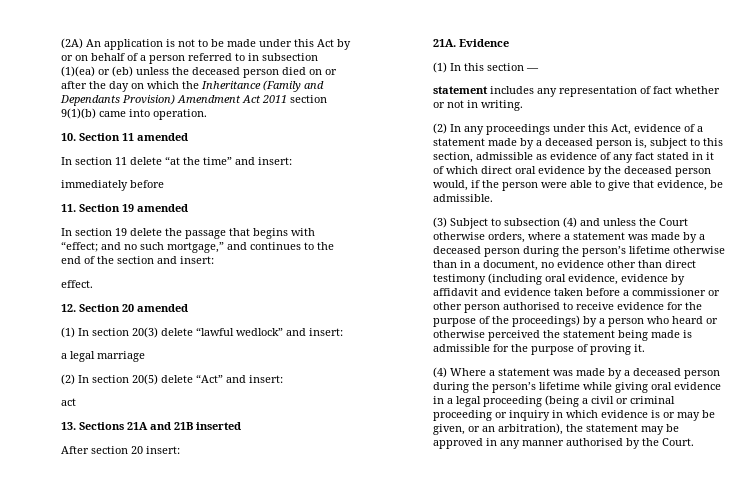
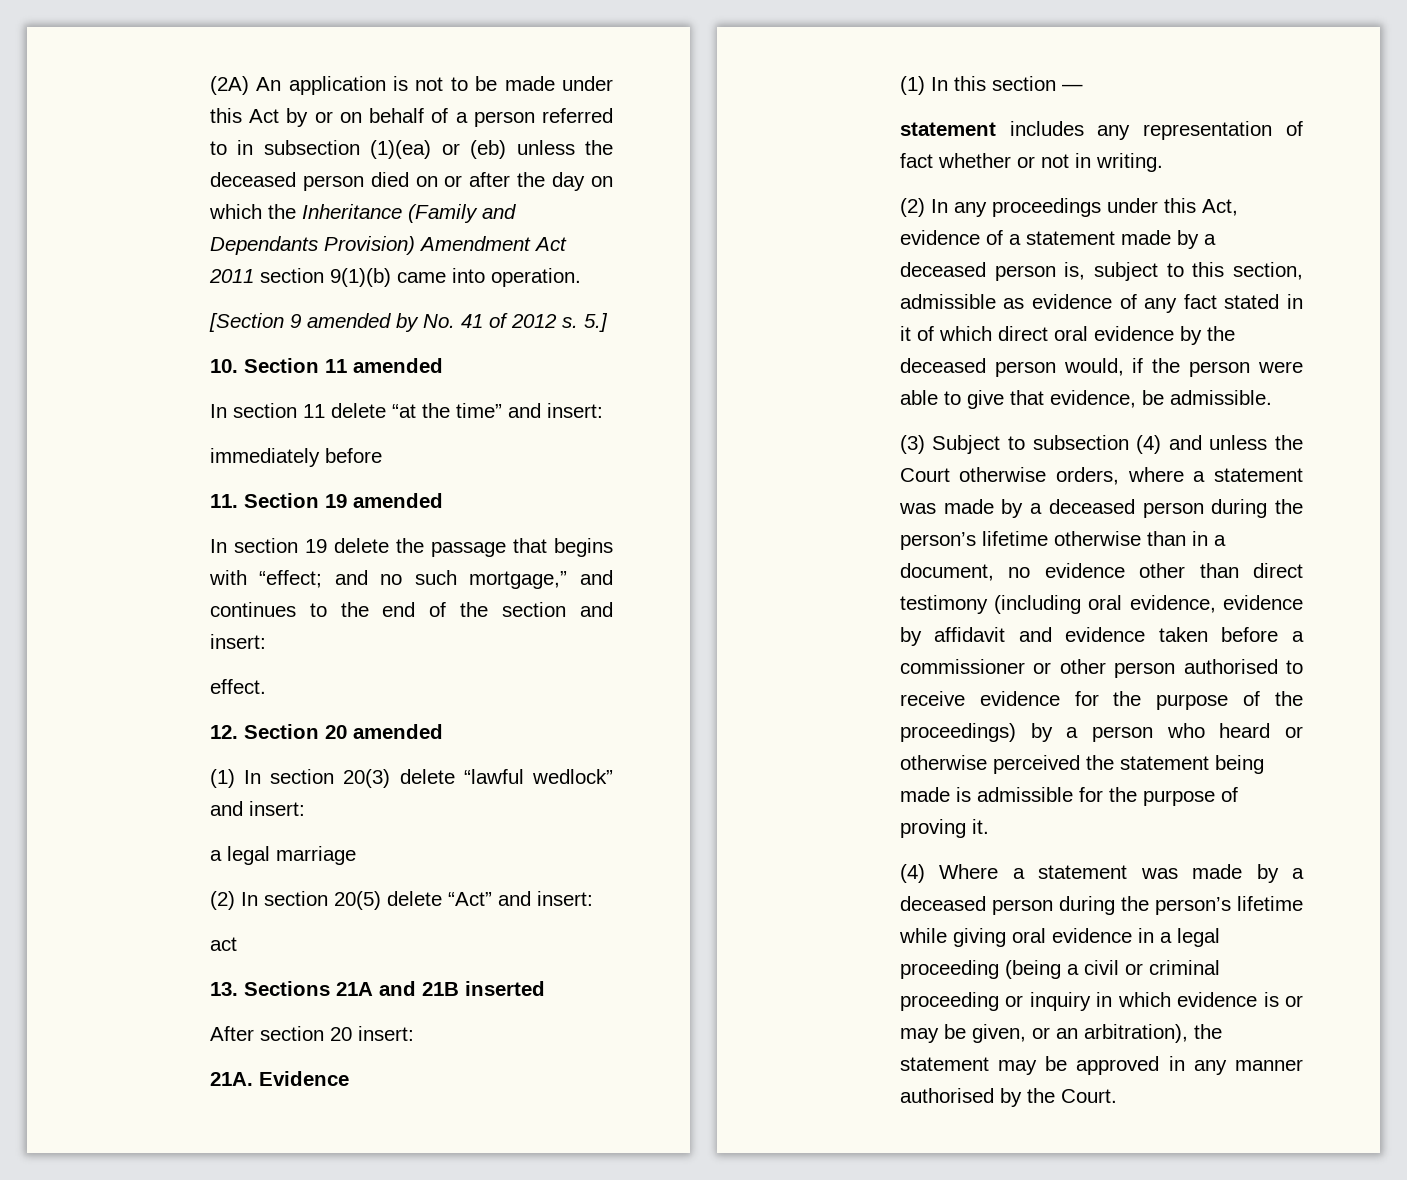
+ [Section 9 amended by No. 41 of 2012 s. 5.]

